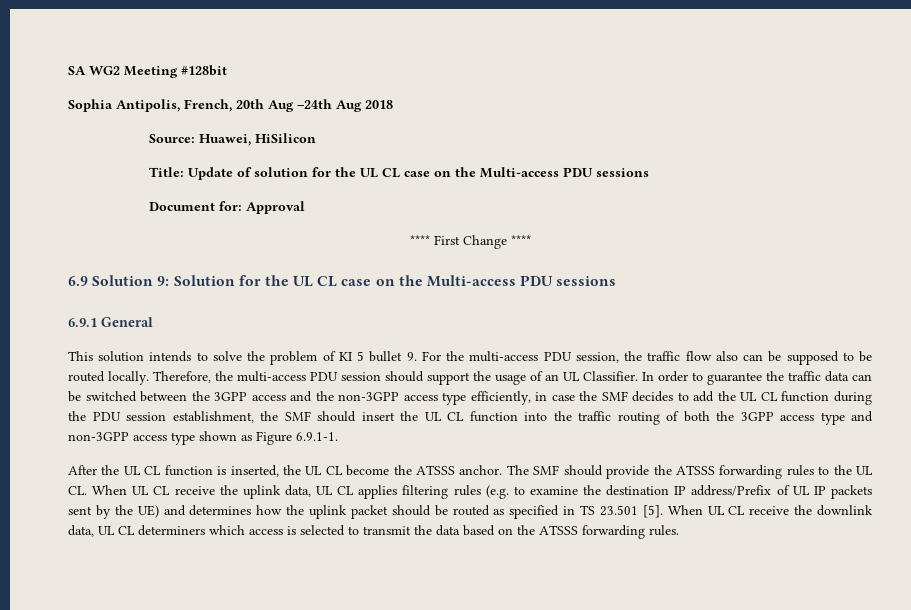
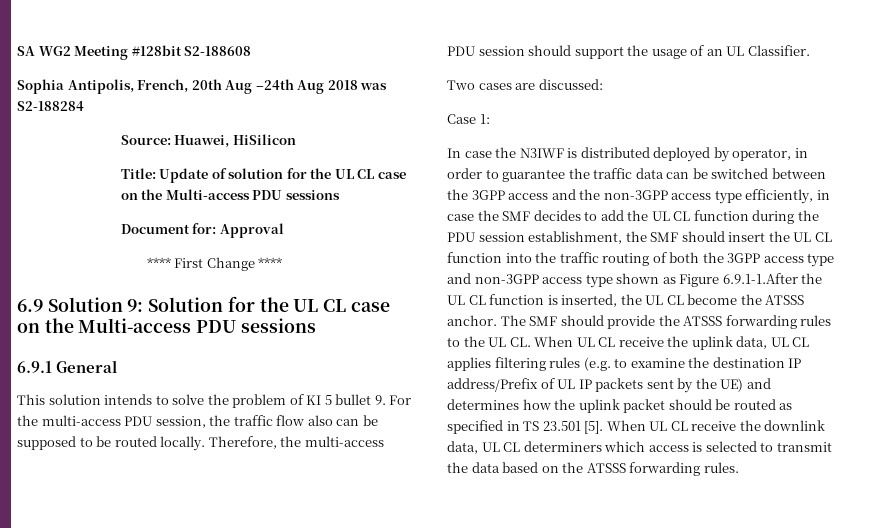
- SA WG2 Meeting #128bit
+ SA WG2 Meeting #128bit S2-188608
- Sophia Antipolis, French, 20th Aug –24th Aug 2018
+ Sophia Antipolis, French, 20th Aug –24th Aug 2018 was S2-188284
- Therefore, the multi-access PDU session should support the usage of an UL Classifier. In order to guarantee the traffic data can be switched between the 3GPP access and the non-3GPP access type efficiently, in case the SMF decides to add the UL CL function during the PDU session establishment, the SMF should insert the UL CL function into the traffic routing of both the 3GPP access type and non-3GPP access type shown as Figure 6.9.1-1.
- After the UL CL function is inserted, the UL CL become the ATSSS anchor.
+ Therefore, the multi-access PDU session should support the usage of an UL Classifier.
+ Two cases are discussed:
+ Case 1:
+ In case the N3IWF is distributed deployed by operator, in order to guarantee the traffic data can be switched between the 3GPP access and the non-3GPP access type efficiently, in case the SMF decides to add the UL CL function during the PDU session establishment, the SMF should insert the UL CL function into the traffic routing of both the 3GPP access type and non-3GPP access type shown as Figure 6.9.1-1.After the UL CL function is inserted, the UL CL become the ATSSS anchor.

